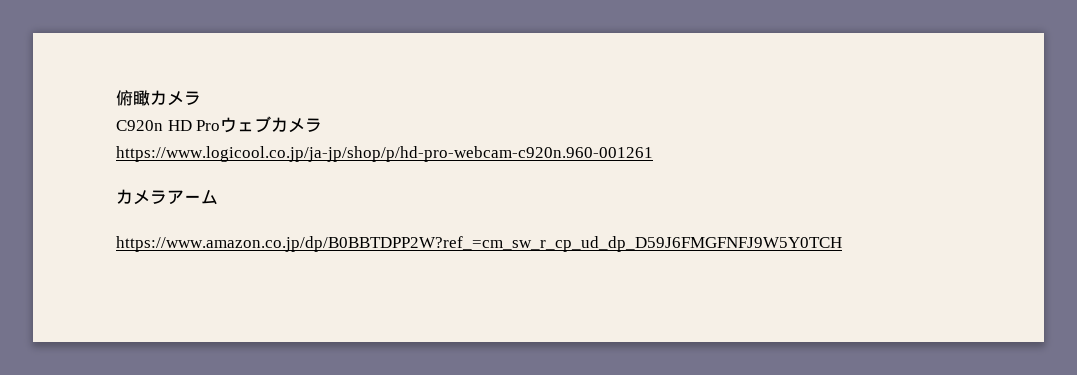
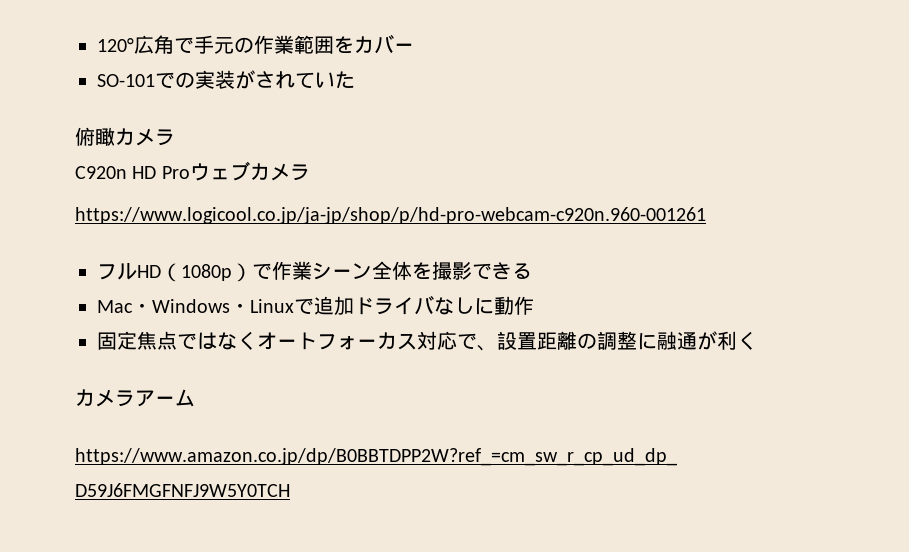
+ 120°広角で手元の作業範囲をカバー
+ SO-101での実装がされていた
+ フルHD（1080p）で作業シーン全体を撮影できる
+ Mac・Windows・Linuxで追加ドライバなしに動作
+ 固定焦点ではなくオートフォーカス対応で、設置距離の調整に融通が利く

